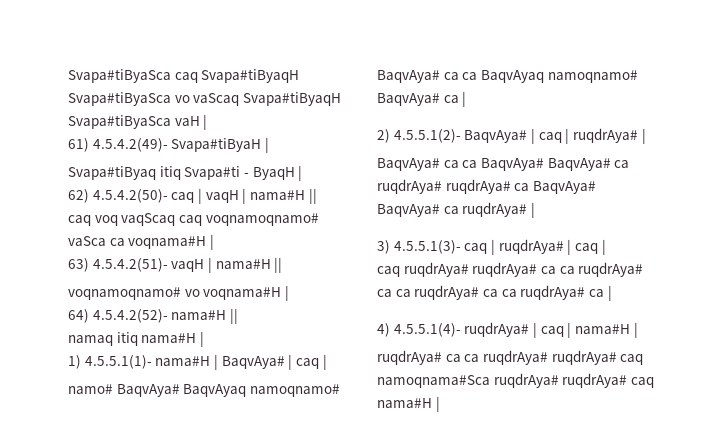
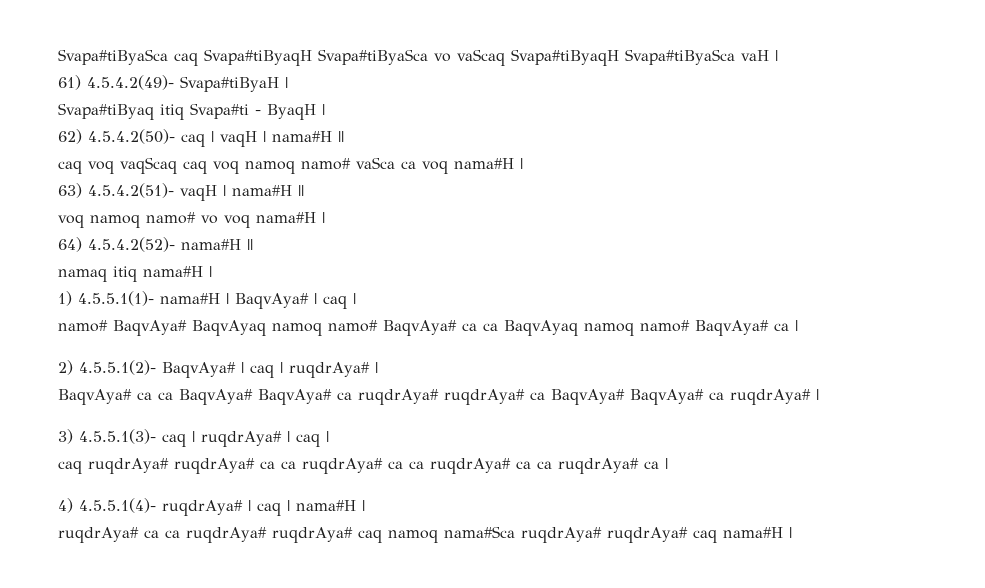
- caq voq vaqScaq caq voqnamoqnamo# vaSca ca voqnama#H |
+ caq voq vaqScaq caq voq namoq namo# vaSca ca voq nama#H |
- voqnamoqnamo# vo voqnama#H |
+ voq namoq namo# vo voq nama#H |
- namo# BaqvAya# BaqvAyaq namoqnamo# BaqvAya# ca ca BaqvAyaq namoqnamo# BaqvAya# ca |
+ namo# BaqvAya# BaqvAyaq namoq namo# BaqvAya# ca ca BaqvAyaq namoq namo# BaqvAya# ca |
- ruqdrAya# ca ca ruqdrAya# ruqdrAya# caq namoqnama#Sca ruqdrAya# ruqdrAya# caq nama#H |
+ ruqdrAya# ca ca ruqdrAya# ruqdrAya# caq namoq nama#Sca ruqdrAya# ruqdrAya# caq nama#H |

